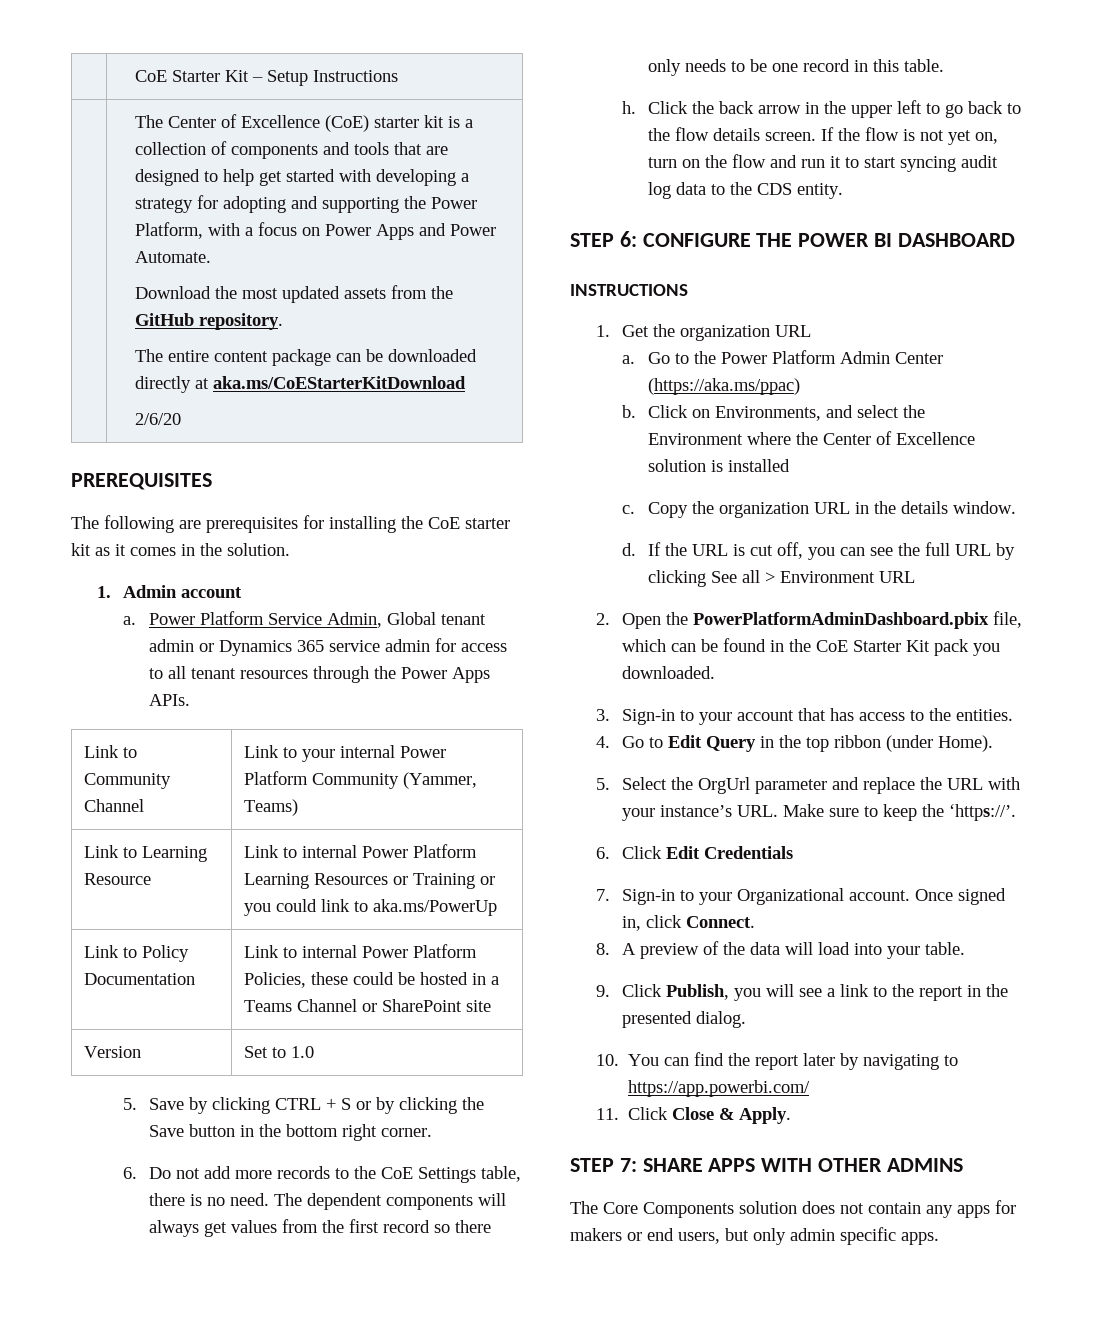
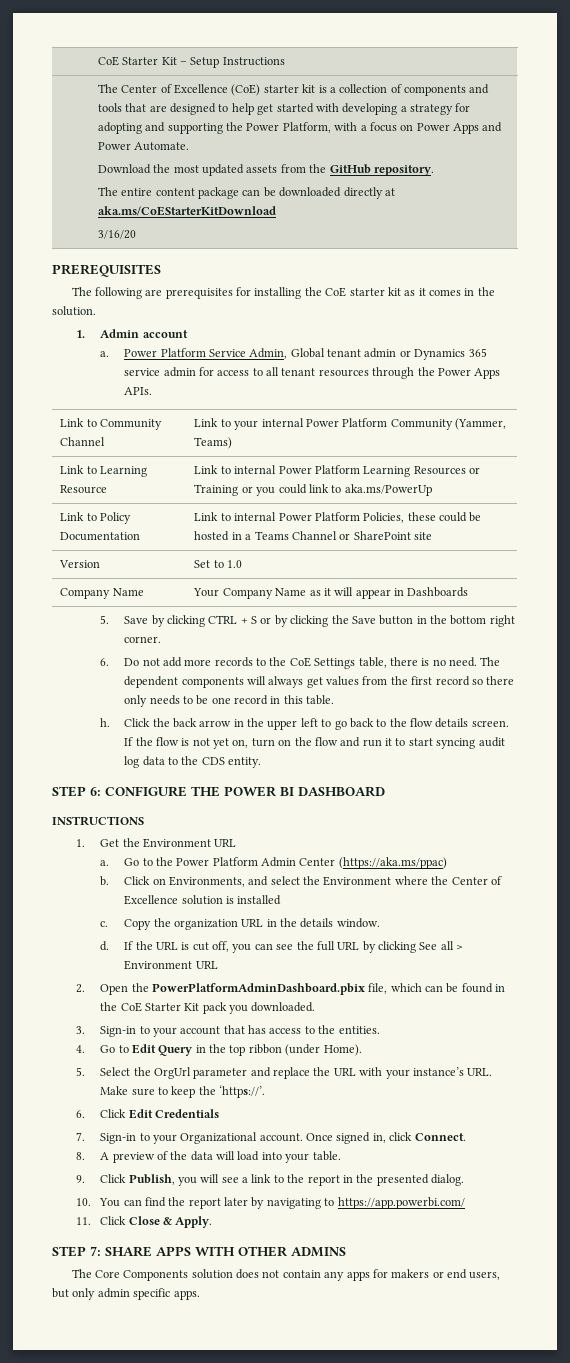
- 2/6/20
+ 3/16/20
+ Company Name | Your Company Name as it will appear in Dashboards
- 1. Get the organization URL
+ 1. Get the Environment URL

